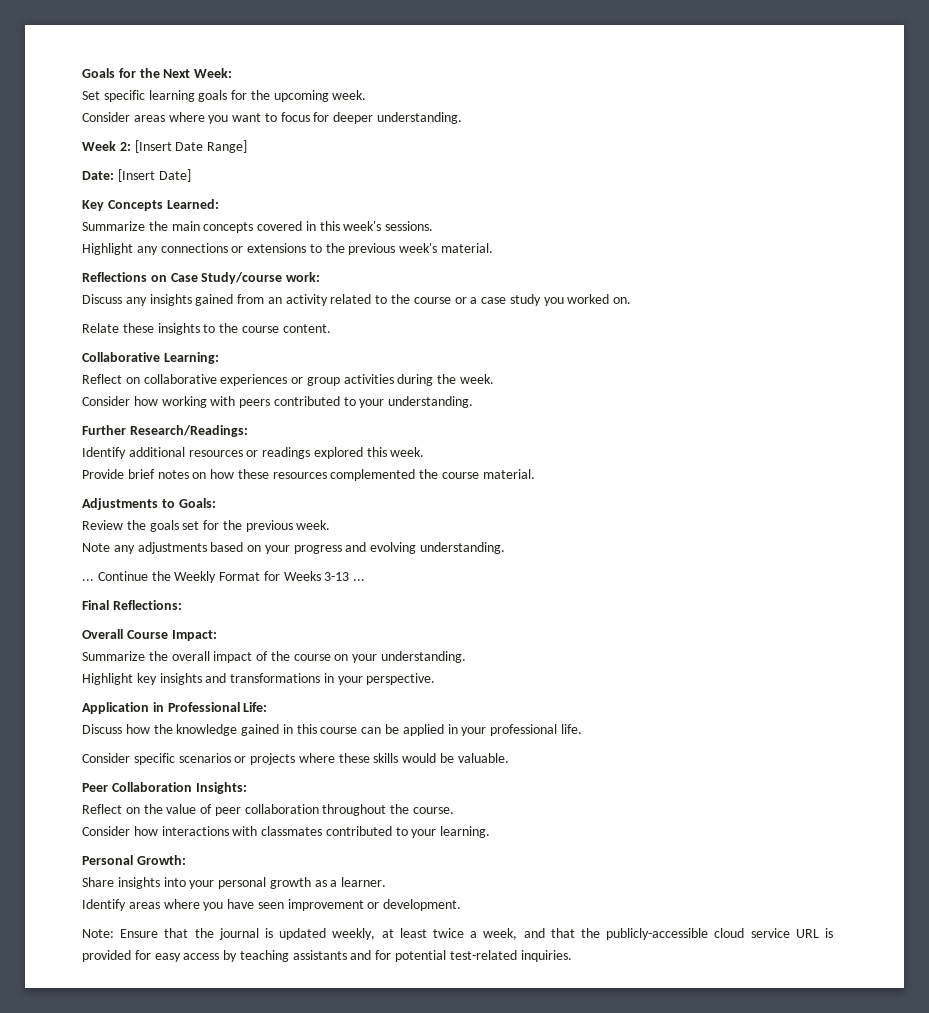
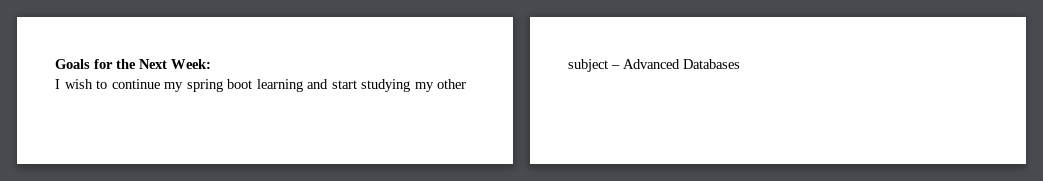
- Set specific learning goals for the upcoming week.
- Consider areas where you want to focus for deeper understanding.
- Week 2: [Insert Date Range]
- Date: [Insert Date]
- Key Concepts Learned:
- Summarize the main concepts covered in this week's sessions.
- Highlight any connections or extensions to the previous week's material.
- Reflections on Case Study/course work:
- Discuss any insights gained from an activity related to the course or a case study you worked on.
- Relate these insights to the course content.
- Collaborative Learning:
- Reflect on collaborative experiences or group activities during the week.
- Consider how working with peers contributed to your understanding.
- Further Research/Readings:
- Identify additional resources or readings explored this week.
- Provide brief notes on how these resources complemented the course material.
- Adjustments to Goals:
- Review the goals set for the previous week.
- Note any adjustments based on your progress and evolving understanding.
- ... Continue the Weekly Format for Weeks 3-13 ...
- Final Reflections:
- Overall Course Impact:
- Summarize the overall impact of the course on your understanding.
- Highlight key insights and transformations in your perspective.
- Application in Professional Life:
- Discuss how the knowledge gained in this course can be applied in your professional life.
- Consider specific scenarios or projects where these skills would be valuable.
- Peer Collaboration Insights:
- Reflect on the value of peer collaboration throughout the course.
- Consider how interactions with classmates contributed to your learning.
- Personal Growth:
- Share insights into your personal growth as a learner.
- Identify areas where you have seen improvement or development.
- Note: Ensure that the journal is updated weekly, at least twice a week, and that the publicly-accessible cloud service URL is provided for easy access by teaching assistants and for potential test-related inquiries.
+ I wish to continue my spring boot learning and start studying my other subject – Advanced Databases

